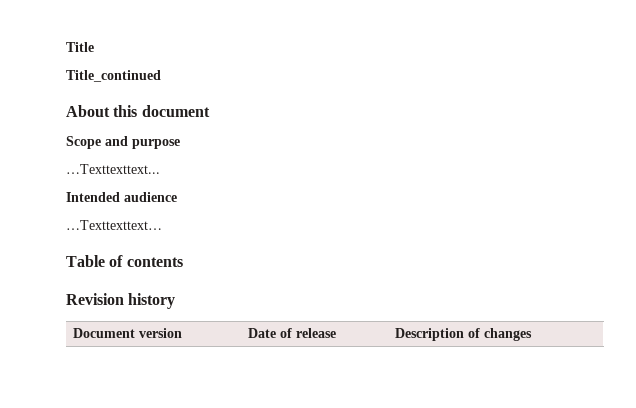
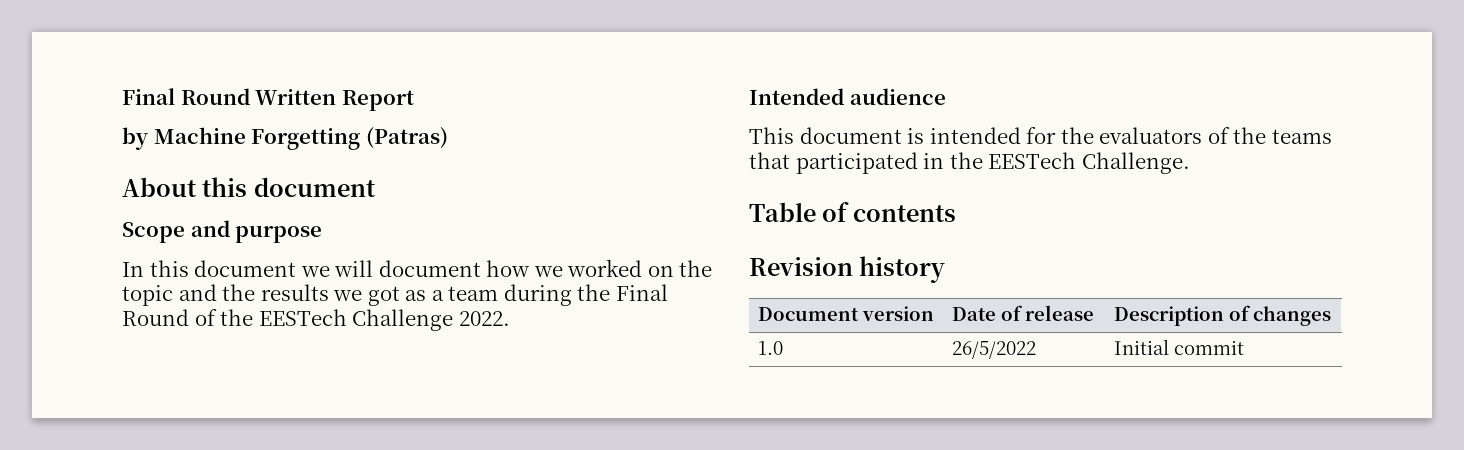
- Title
- Title_continued
+ Final Round Written Report
+ by Machine Forgetting (Patras)
  Scope and purpose
- …Texttexttext...
+ In this document we will document how we worked on the topic and the results we got as a team during the Final Round of the EESTech Challenge 2022.
  Intended audience
- …Texttexttext…
+ This document is intended for the evaluators of the teams that participated in the EESTech Challenge.
+ 1.0 | 26/5/2022 | Initial commit

